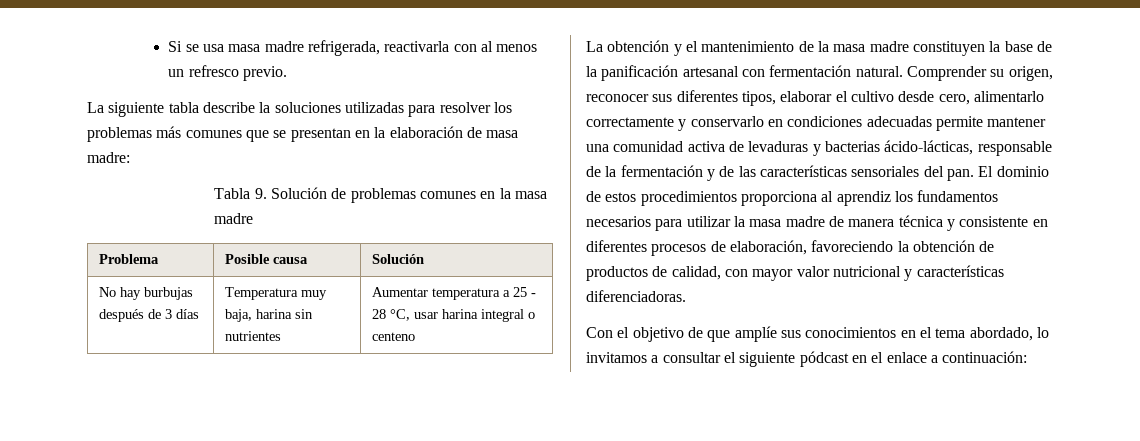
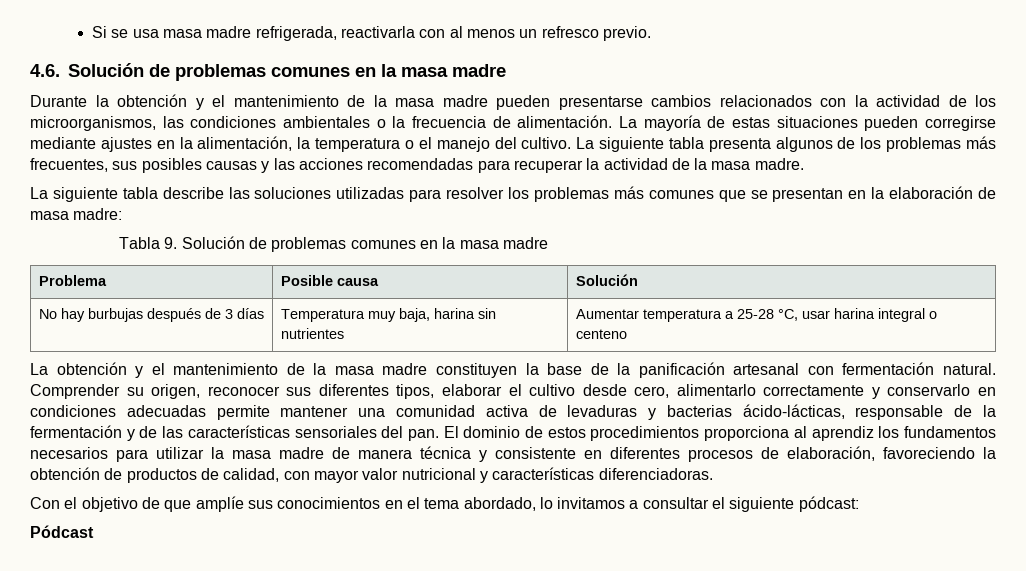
+ 4.6. Solución de problemas comunes en la masa madre
+ Durante la obtención y el mantenimiento de la masa madre pueden presentarse cambios relacionados con la actividad de los microorganismos, las condiciones ambientales o la frecuencia de alimentación. La mayoría de estas situaciones pueden corregirse mediante ajustes en la alimentación, la temperatura o el manejo del cultivo. La siguiente tabla presenta algunos de los problemas más frecuentes, sus posibles causas y las acciones recomendadas para recuperar la actividad de la masa madre.
- La siguiente tabla describe la soluciones utilizadas para resolver los problemas más comunes que se presentan en la elaboración de masa madre:
+ La siguiente tabla describe las soluciones utilizadas para resolver los problemas más comunes que se presentan en la elaboración de masa madre:
- No hay burbujas después de 3 días | Temperatura muy baja, harina sin nutrientes | Aumentar temperatura a 25 - 28 °C, usar harina integral o centeno
+ No hay burbujas después de 3 días | Temperatura muy baja, harina sin nutrientes | Aumentar temperatura a 25-28 °C, usar harina integral o centeno
- Con el objetivo de que amplíe sus conocimientos en el tema abordado, lo invitamos a consultar el siguiente pódcast en el enlace a continuación:
+ Con el objetivo de que amplíe sus conocimientos en el tema abordado, lo invitamos a consultar el siguiente pódcast:
+ Pódcast

